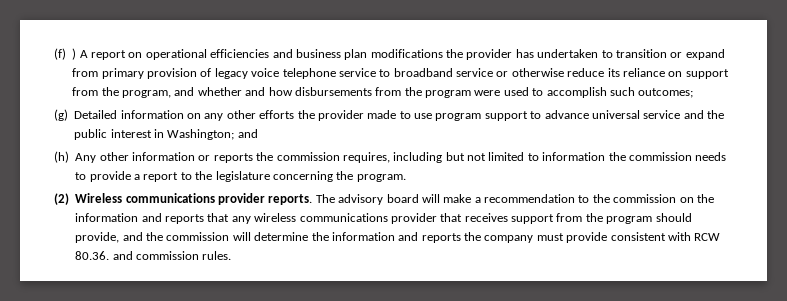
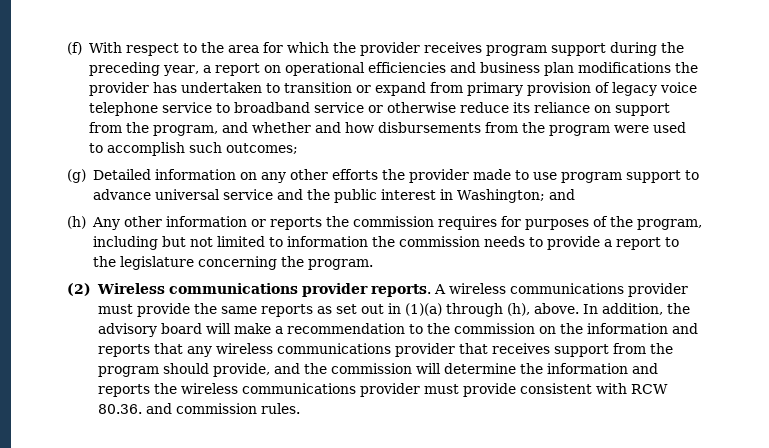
- (f) ) A report on operational efficiencies and business plan modifications the provider has undertaken to transition or expand from primary provision of legacy voice telephone service to broadband service or otherwise reduce its reliance on support from the program, and whether and how disbursements from the program were used to accomplish such outcomes;
+ (f) With respect to the area for which the provider receives program support during the preceding year, a report on operational efficiencies and business plan modifications the provider has undertaken to transition or expand from primary provision of legacy voice telephone service to broadband service or otherwise reduce its reliance on support from the program, and whether and how disbursements from the program were used to accomplish such outcomes;
- (h) Any other information or reports the commission requires, including but not limited to information the commission needs to provide a report to the legislature concerning the program.
+ (h) Any other information or reports the commission requires for purposes of the program, including but not limited to information the commission needs to provide a report to the legislature concerning the program.
- The advisory board will make a recommendation to the commission on the information and reports that any wireless communications provider that receives support from the program should provide, and the commission will determine the information and reports the company must provide consistent with RCW 80.36. and commission rules.
+ A wireless communications provider must provide the same reports as set out in (1)(a) through (h), above. In addition, the advisory board will make a recommendation to the commission on the information and reports that any wireless communications provider that receives support from the program should provide, and the commission will determine the information and reports the wireless communications provider must provide consistent with RCW 80.36. and commission rules.

